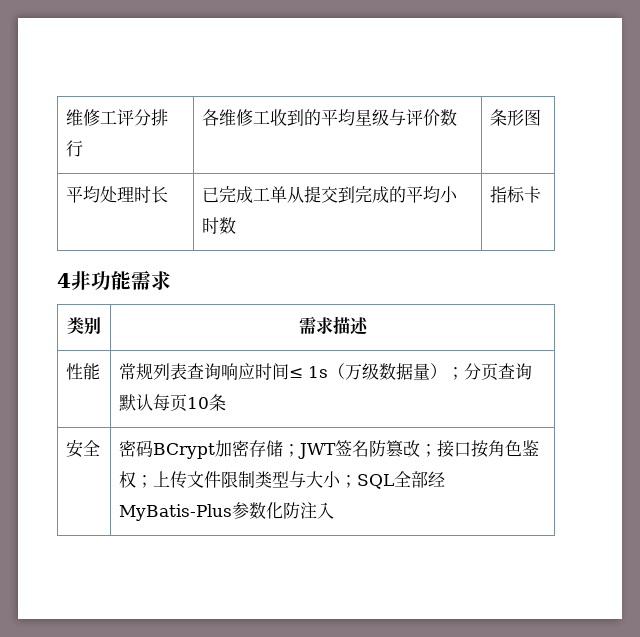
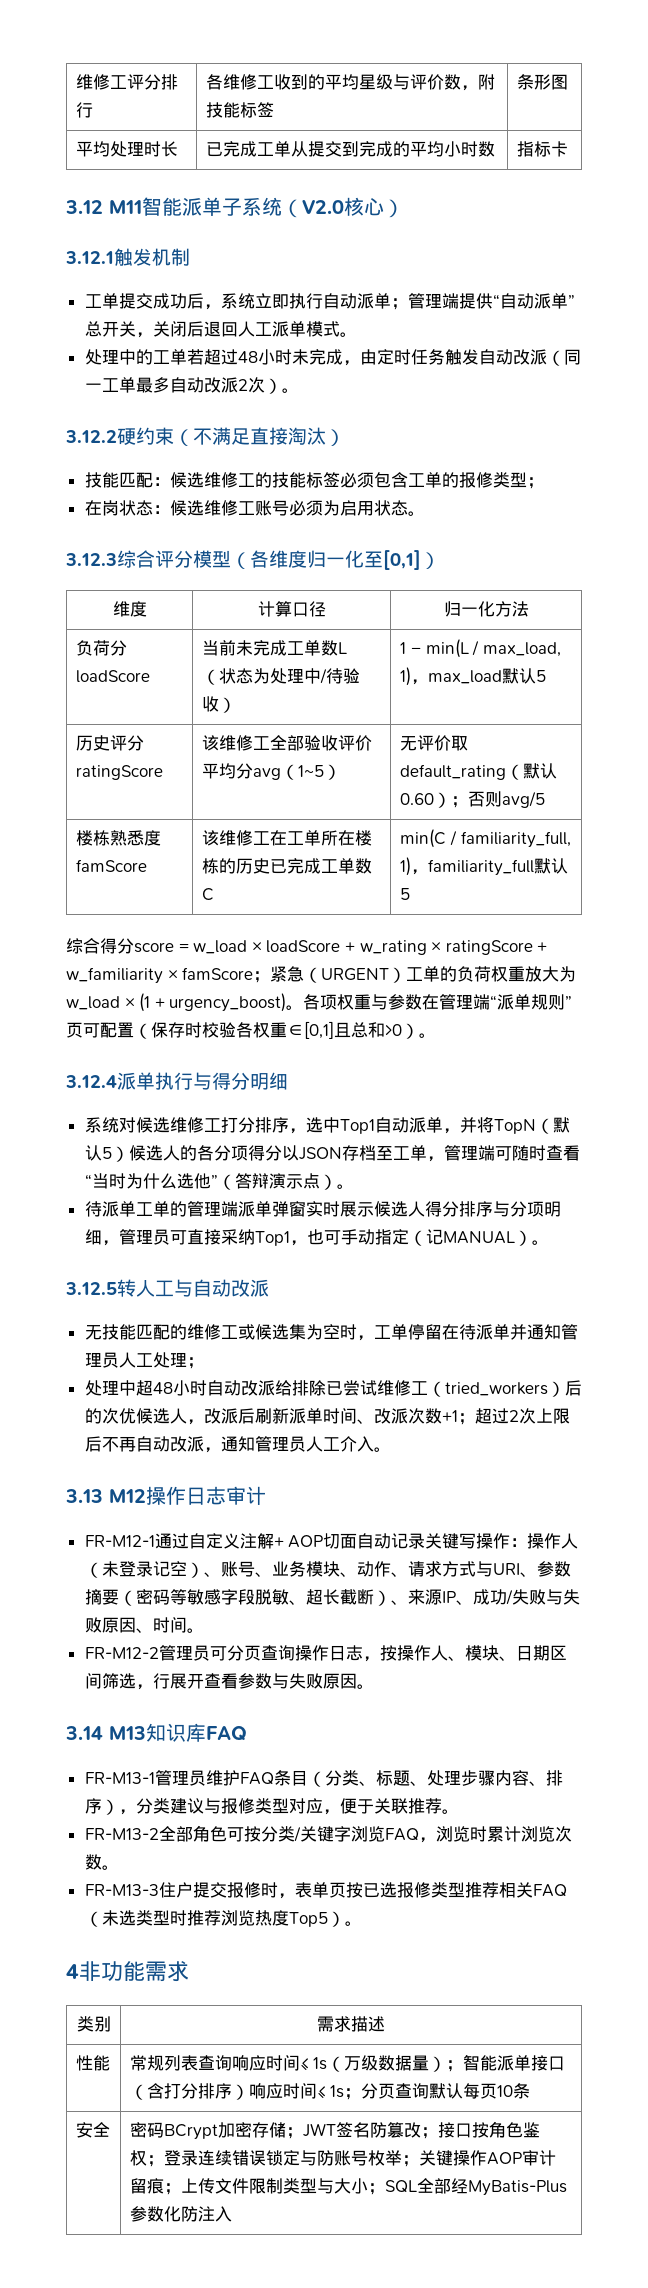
- 维修工评分排行 | 各维修工收到的平均星级与评价数 | 条形图
+ 维修工评分排行 | 各维修工收到的平均星级与评价数，附技能标签 | 条形图
+ 3.12 M11智能派单子系统（V2.0核心）
+ 3.12.1触发机制
+ 工单提交成功后，系统立即执行自动派单；管理端提供“自动派单”总开关，关闭后退回人工派单模式。
+ 处理中的工单若超过48小时未完成，由定时任务触发自动改派（同一工单最多自动改派2次）。
+ 3.12.2硬约束（不满足直接淘汰）
+ 技能匹配：候选维修工的技能标签必须包含工单的报修类型；
+ 在岗状态：候选维修工账号必须为启用状态。
+ 3.12.3综合评分模型（各维度归一化至[0,1]）
+ 维度 | 计算口径 | 归一化方法
+ 负荷分loadScore | 当前未完成工单数L（状态为处理中/待验收） | 1 − min(L / max_load, 1)，max_load默认5
+ 历史评分ratingScore | 该维修工全部验收评价平均分avg（1~5） | 无评价取default_rating（默认0.60）；否则avg/5
+ 楼栋熟悉度famScore | 该维修工在工单所在楼栋的历史已完成工单数C | min(C / familiarity_full, 1)，familiarity_full默认5
+ 综合得分score = w_load × loadScore + w_rating × ratingScore + w_familiarity × famScore；紧急（URGENT）工单的负荷权重放大为w_load × (1 + urgency_boost)。各项权重与参数在管理端“派单规则”页可配置（保存时校验各权重∈[0,1]且总和>0）。
+ 3.12.4派单执行与得分明细
+ 系统对候选维修工打分排序，选中Top1自动派单，并将TopN（默认5）候选人的各分项得分以JSON存档至工单，管理端可随时查看“当时为什么选他”（答辩演示点）。
+ 待派单工单的管理端派单弹窗实时展示候选人得分排序与分项明细，管理员可直接采纳Top1，也可手动指定（记MANUAL）。
+ 3.12.5转人工与自动改派
+ 无技能匹配的维修工或候选集为空时，工单停留在待派单并通知管理员人工处理；
+ 处理中超48小时自动改派给排除已尝试维修工（tried_workers）后的次优候选人，改派后刷新派单时间、改派次数+1；超过2次上限后不再自动改派，通知管理员人工介入。
+ 3.13 M12操作日志审计
+ FR-M12-1通过自定义注解+ AOP切面自动记录关键写操作：操作人（未登录记空）、账号、业务模块、动作、请求方式与URI、参数摘要（密码等敏感字段脱敏、超长截断）、来源IP、成功/失败与失败原因、时间。
+ FR-M12-2管理员可分页查询操作日志，按操作人、模块、日期区间筛选，行展开查看参数与失败原因。
+ 3.14 M13知识库FAQ
+ FR-M13-1管理员维护FAQ条目（分类、标题、处理步骤内容、排序），分类建议与报修类型对应，便于关联推荐。
+ FR-M13-2全部角色可按分类/关键字浏览FAQ，浏览时累计浏览次数。
+ FR-M13-3住户提交报修时，表单页按已选报修类型推荐相关FAQ（未选类型时推荐浏览热度Top5）。
- 性能 | 常规列表查询响应时间≤ 1s（万级数据量）；分页查询默认每页10条
+ 性能 | 常规列表查询响应时间≤ 1s（万级数据量）；智能派单接口（含打分排序）响应时间≤ 1s；分页查询默认每页10条
- 安全 | 密码BCrypt加密存储；JWT签名防篡改；接口按角色鉴权；上传文件限制类型与大小；SQL全部经MyBatis-Plus参数化防注入
+ 安全 | 密码BCrypt加密存储；JWT签名防篡改；接口按角色鉴权；登录连续错误锁定与防账号枚举；关键操作AOP审计留痕；上传文件限制类型与大小；SQL全部经MyBatis-Plus参数化防注入

